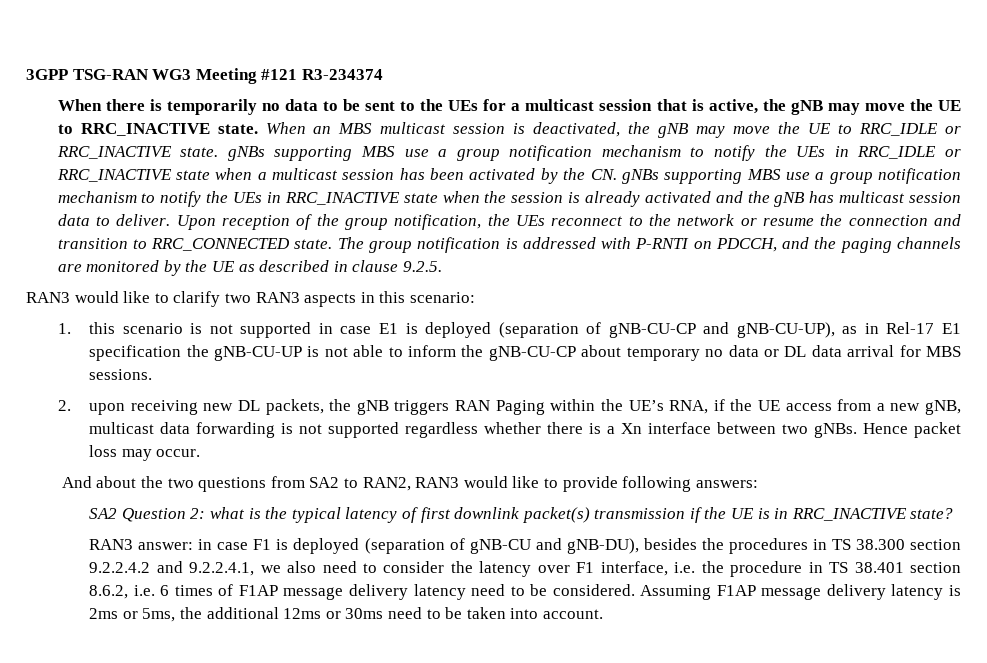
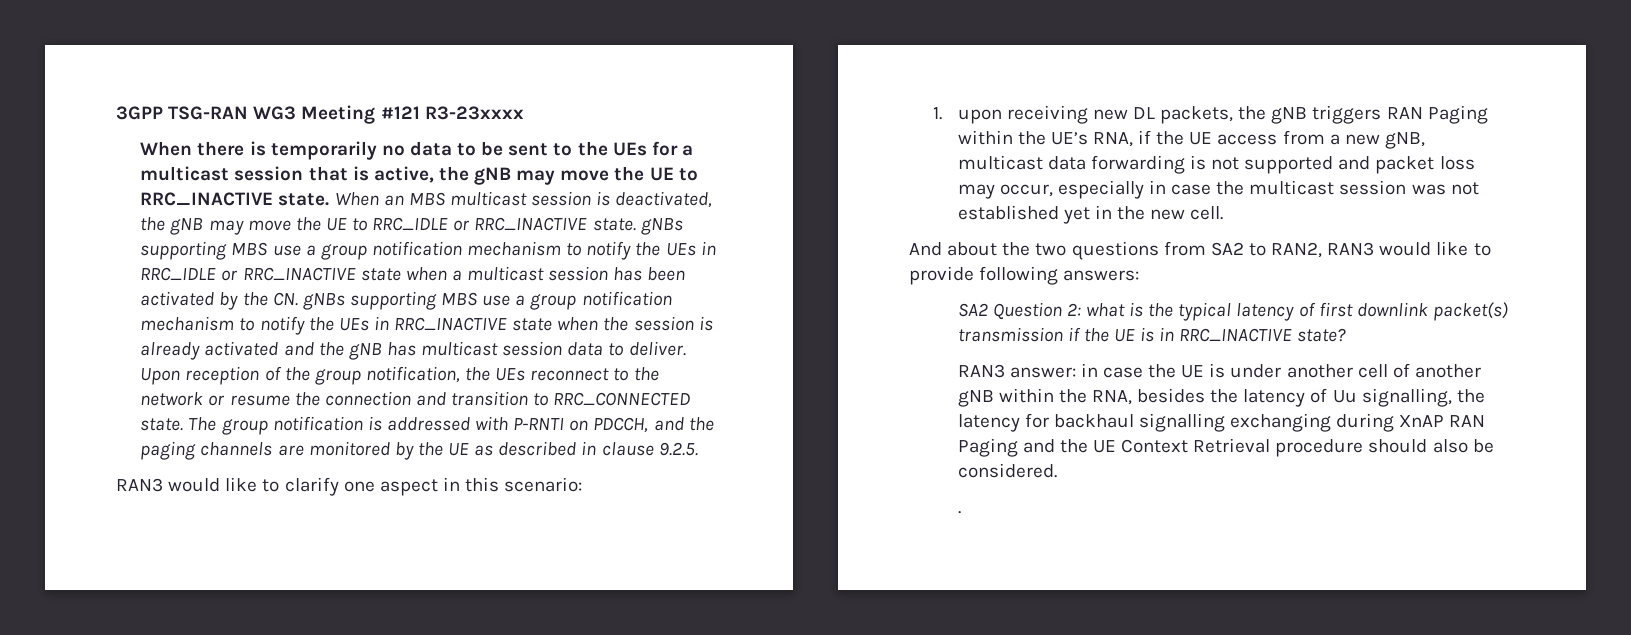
- 3GPP TSG-RAN WG3 Meeting #121 R3-234374
+ 3GPP TSG-RAN WG3 Meeting #121 R3-23xxxx
- RAN3 would like to clarify two RAN3 aspects in this scenario:
+ RAN3 would like to clarify one aspect in this scenario:
- 1. this scenario is not supported in case E1 is deployed (separation of gNB-CU-CP and gNB-CU-UP), as in Rel-17 E1 specification the gNB-CU-UP is not able to inform the gNB-CU-CP about temporary no data or DL data arrival for MBS sessions.
- 2. upon receiving new DL packets, the gNB triggers RAN Paging within the UE’s RNA, if the UE access from a new gNB, multicast data forwarding is not supported regardless whether there is a Xn interface between two gNBs. Hence packet loss may occur.
+ 1. upon receiving new DL packets, the gNB triggers RAN Paging within the UE’s RNA, if the UE access from a new gNB, multicast data forwarding is not supported and packet loss may occur, especially in case the multicast session was not established yet in the new cell.
- RAN3 answer: in case F1 is deployed (separation of gNB-CU and gNB-DU), besides the procedures in TS 38.300 section 9.2.2.4.2 and 9.2.2.4.1, we also need to consider the latency over F1 interface, i.e. the procedure in TS 38.401 section 8.6.2, i.e. 6 times of F1AP message delivery latency need to be considered. Assuming F1AP message delivery latency is 2ms or 5ms, the additional 12ms or 30ms need to be taken into account.
+ RAN3 answer: in case the UE is under another cell of another gNB within the RNA, besides the latency of Uu signalling, the latency for backhaul signalling exchanging during XnAP RAN Paging and the UE Context Retrieval procedure should also be considered.
+ .

